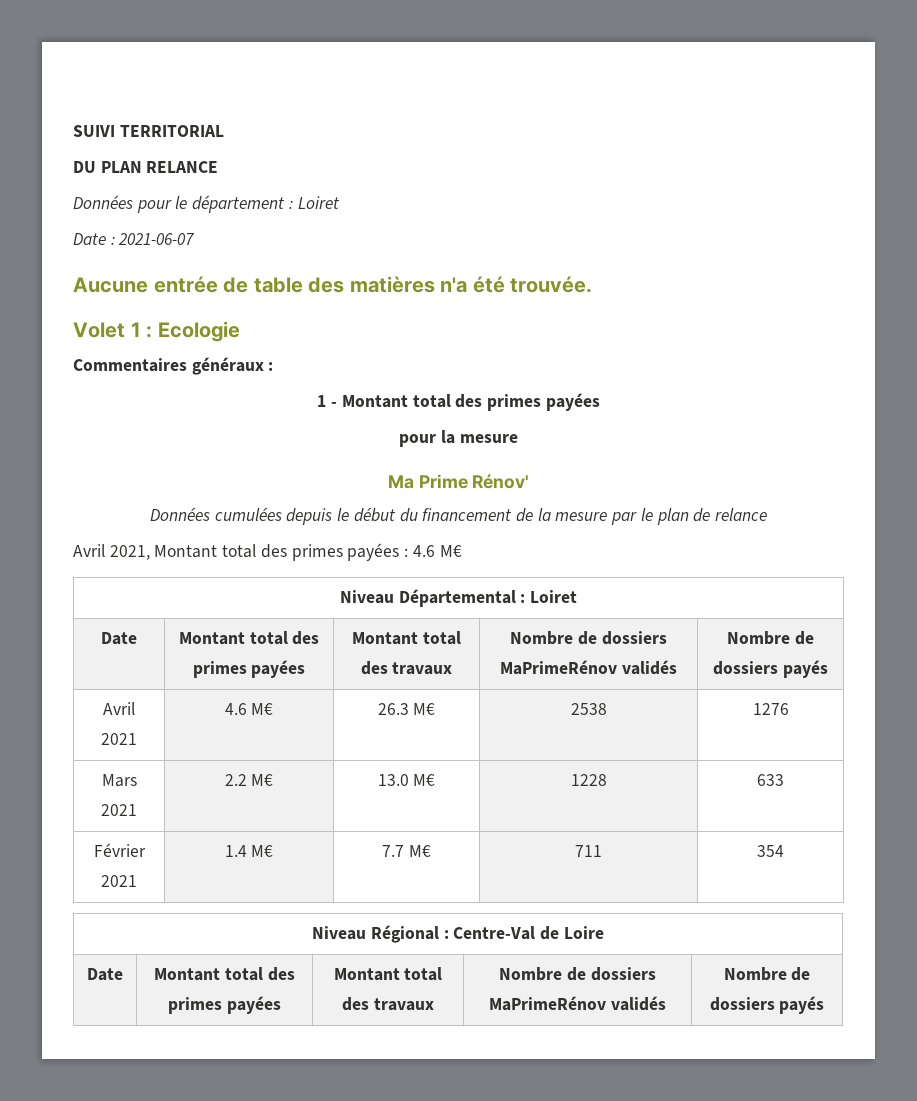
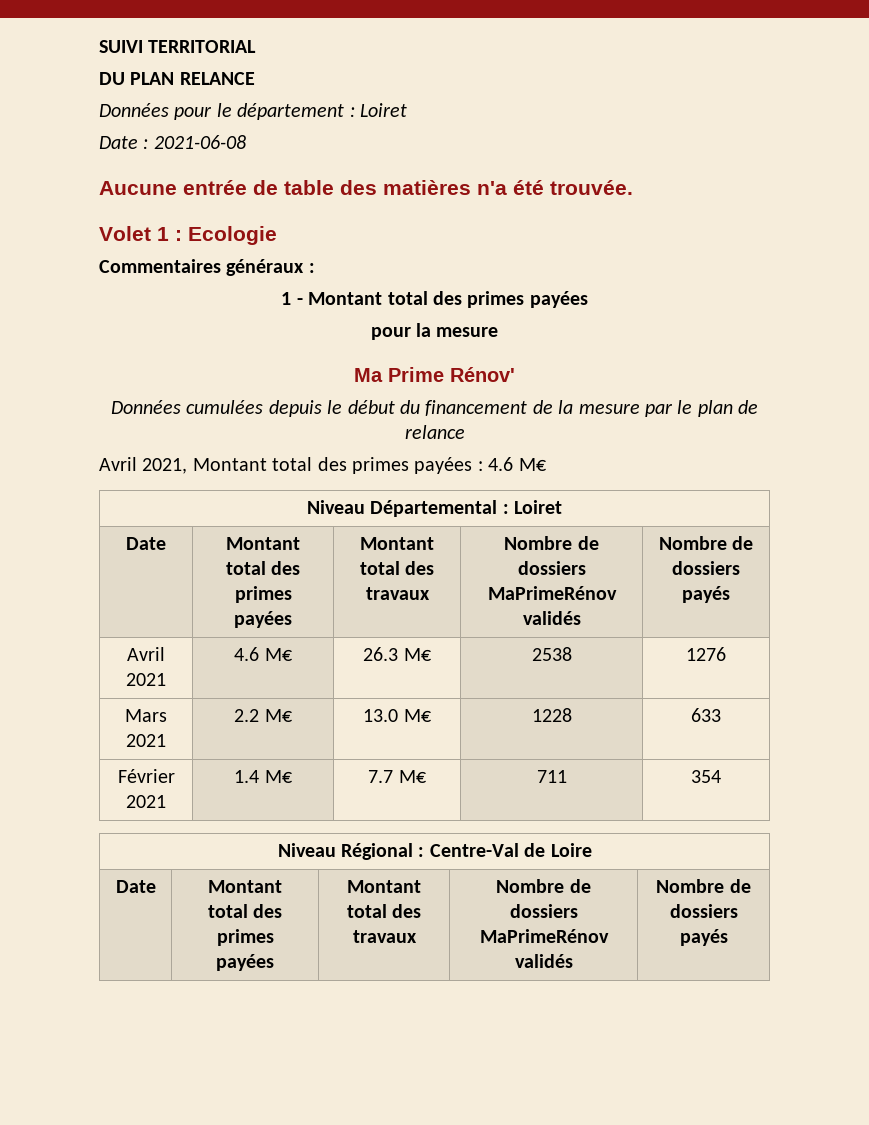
- Date : 2021-06-07
+ Date : 2021-06-08

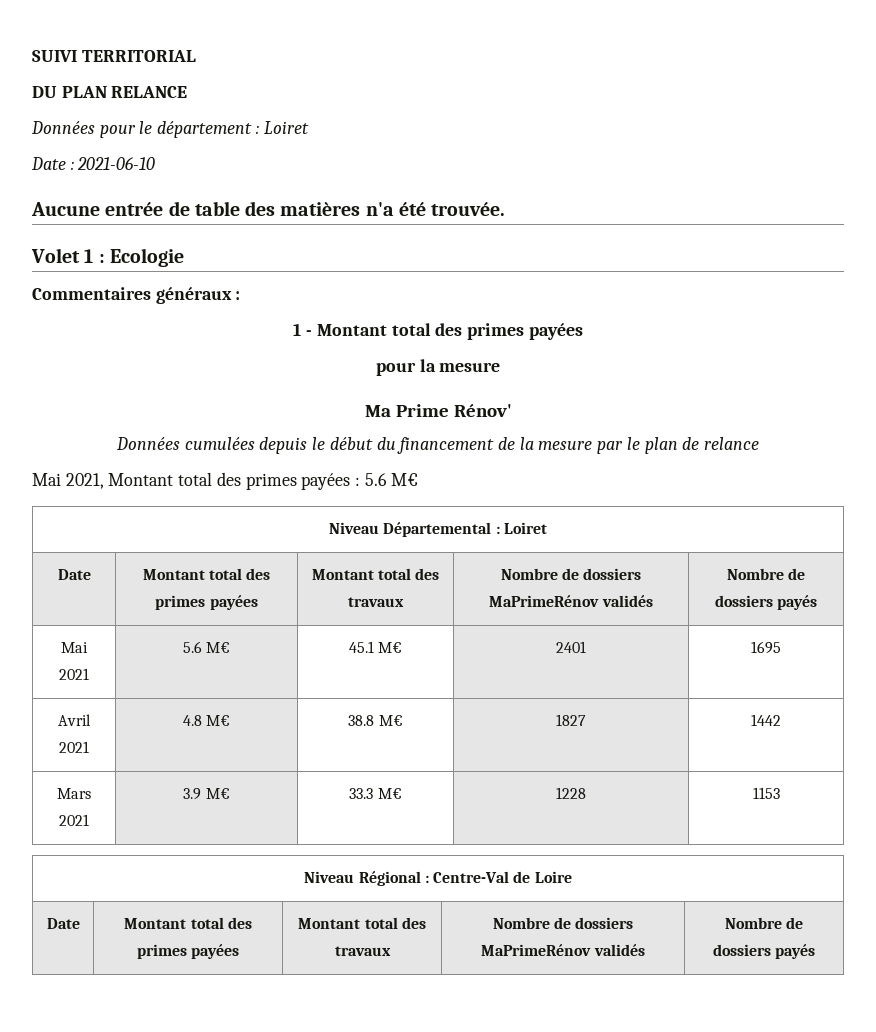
- Date : 2021-06-08
+ Date : 2021-06-10
- Avril 2021, Montant total des primes payées : 4.6 M€
+ Mai 2021, Montant total des primes payées : 5.6 M€
+ Mai 2021 | 5.6 M€ | 45.1 M€ | 2401 | 1695
- Avril 2021 | 4.6 M€ | 26.3 M€ | 2538 | 1276
+ Avril 2021 | 4.8 M€ | 38.8 M€ | 1827 | 1442
- Mars 2021 | 2.2 M€ | 13.0 M€ | 1228 | 633
- Février 2021 | 1.4 M€ | 7.7 M€ | 711 | 354
+ Mars 2021 | 3.9 M€ | 33.3 M€ | 1228 | 1153

